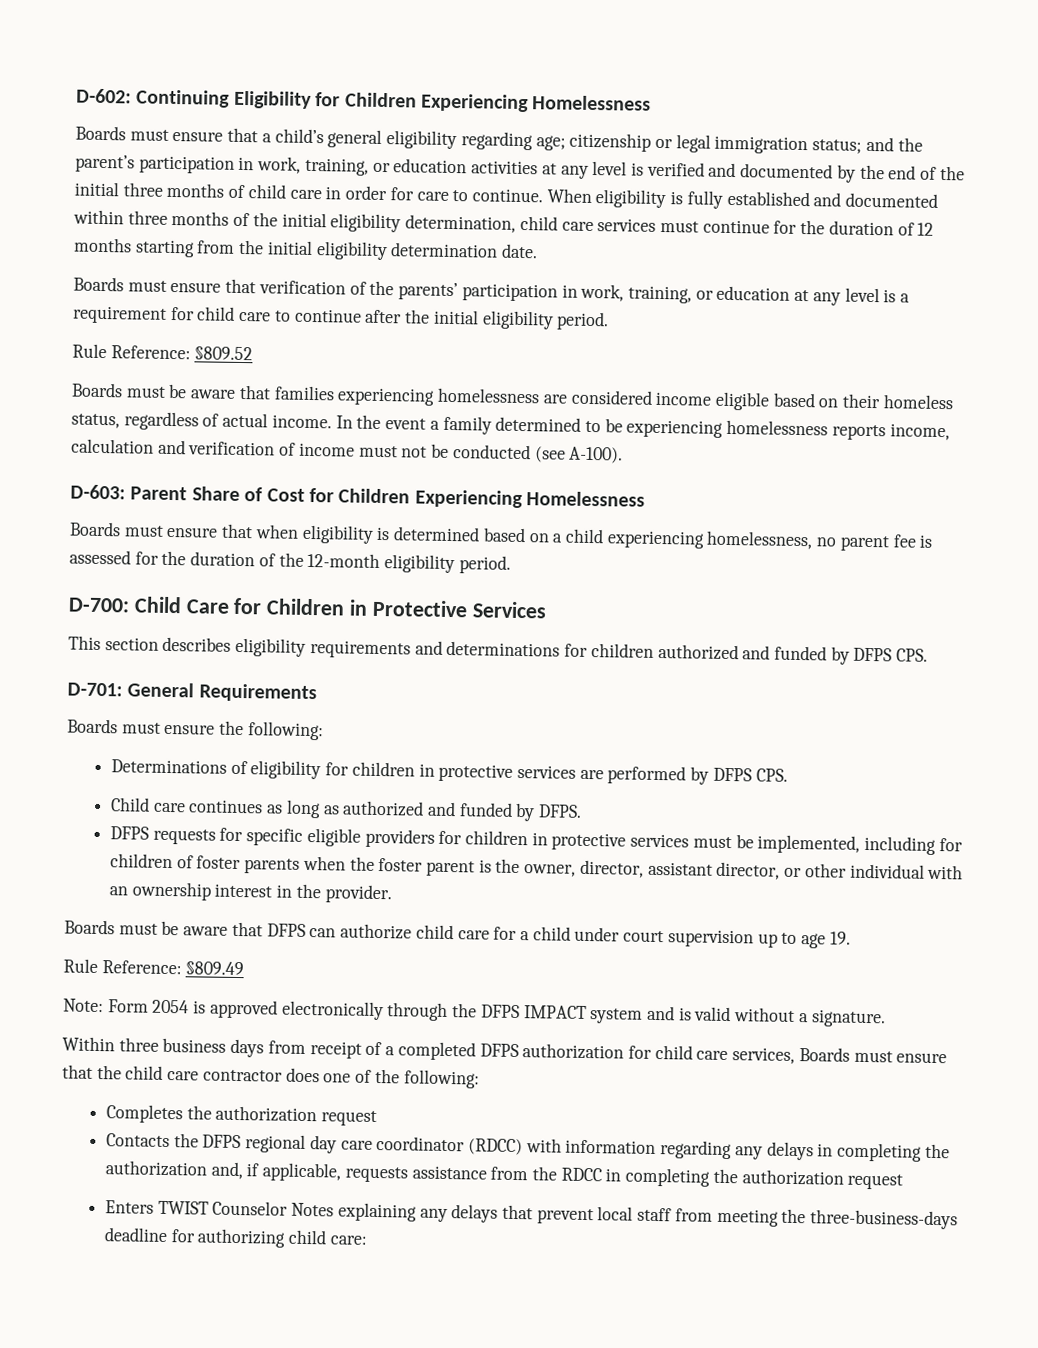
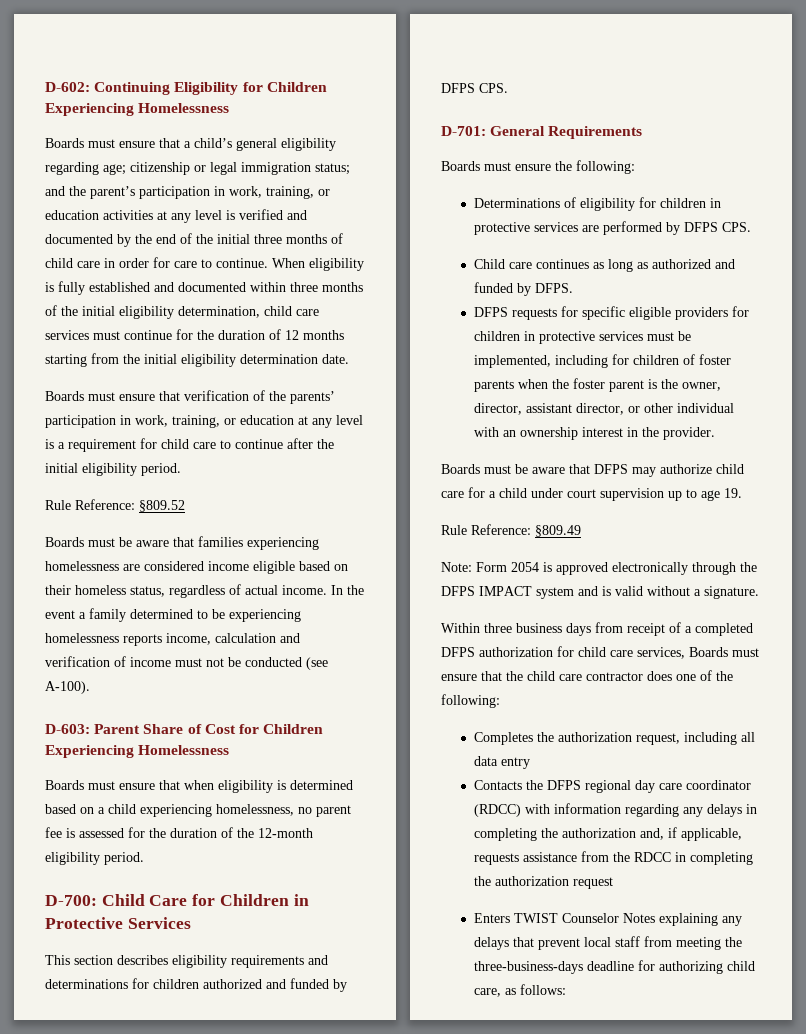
- Boards must be aware that DFPS can authorize child care for a child under court supervision up to age 19.
+ Boards must be aware that DFPS may authorize child care for a child under court supervision up to age 19.
- Completes the authorization request
+ Completes the authorization request, including all data entry
- Enters TWIST Counselor Notes explaining any delays that prevent local staff from meeting the three-business-days deadline for authorizing child care:
+ Enters TWIST Counselor Notes explaining any delays that prevent local staff from meeting the three-business-days deadline for authorizing child care, as follows:

